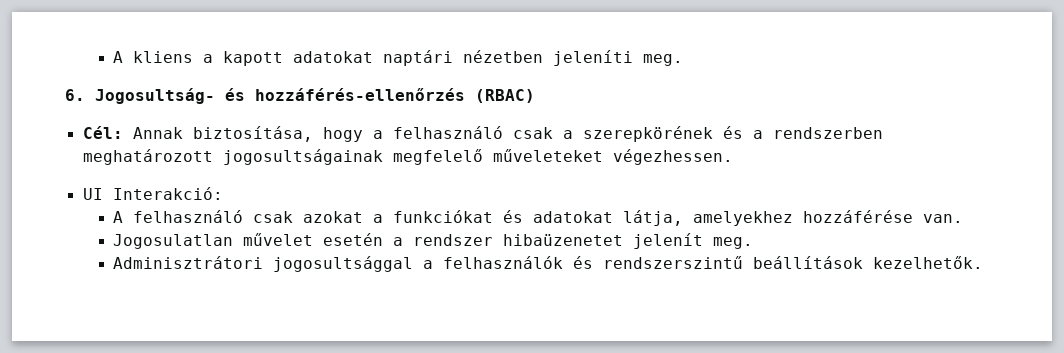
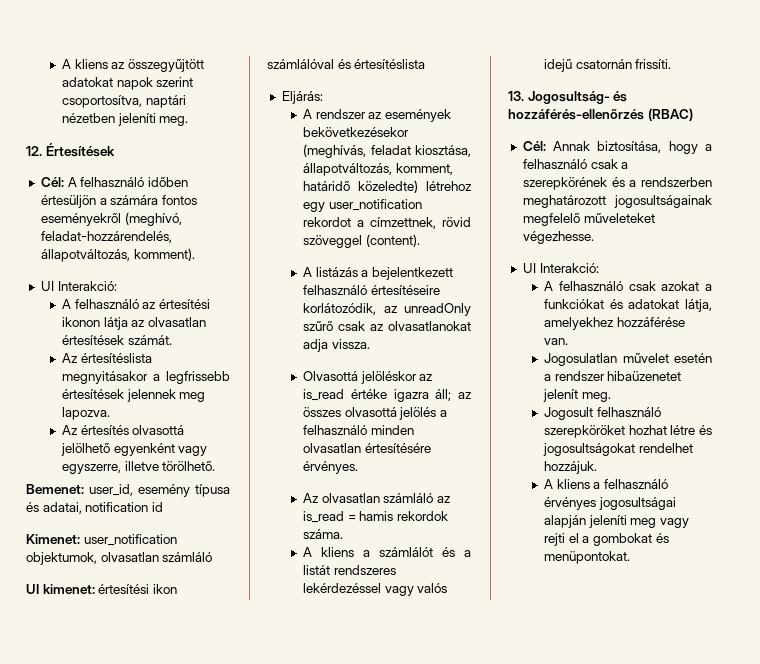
- A kliens a kapott adatokat naptári nézetben jeleníti meg.
- 6. Jogosultság- és hozzáférés-ellenőrzés (RBAC)
+ A kliens az összegyűjtött adatokat napok szerint csoportosítva, naptári nézetben jeleníti meg.
+ 12. Értesítések
+ Cél: A felhasználó időben értesüljön a számára fontos eseményekről (meghívó, feladat-hozzárendelés, állapotváltozás, komment).
+ UI Interakció:
+ A felhasználó az értesítési ikonon látja az olvasatlan értesítések számát.
+ Az értesítéslista megnyitásakor a legfrissebb értesítések jelennek meg lapozva.
+ Az értesítés olvasottá jelölhető egyenként vagy egyszerre, illetve törölhető.
+ Bemenet: user_id, esemény típusa és adatai, notification id
+ Kimenet: user_notification objektumok, olvasatlan számláló
+ UI kimenet: értesítési ikon számlálóval és értesítéslista
+ Eljárás:
+ A rendszer az események bekövetkezésekor (meghívás, feladat kiosztása, állapotváltozás, komment, határidő közeledte) létrehoz egy user_notification rekordot a címzettnek, rövid szöveggel (content).
+ A listázás a bejelentkezett felhasználó értesítéseire korlátozódik, az unreadOnly szűrő csak az olvasatlanokat adja vissza.
+ Olvasottá jelöléskor az is_read értéke igazra áll; az összes olvasottá jelölés a felhasználó minden olvasatlan értesítésére érvényes.
+ Az olvasatlan számláló az is_read = hamis rekordok száma.
+ A kliens a számlálót és a listát rendszeres lekérdezéssel vagy valós idejű csatornán frissíti.
+ 13. Jogosultság- és hozzáférés-ellenőrzés (RBAC)
- Cél: Annak biztosítása, hogy a felhasználó csak a szerepkörének és a rendszerben meghatározott jogosultságainak megfelelő műveleteket végezhessen.
+ Cél: Annak biztosítása, hogy a felhasználó csak a szerepkörének és a rendszerben meghatározott jogosultságainak megfelelő műveleteket végezhesse.
- Adminisztrátori jogosultsággal a felhasználók és rendszerszintű beállítások kezelhetők.
+ Jogosult felhasználó szerepköröket hozhat létre és jogosultságokat rendelhet hozzájuk.
+ A kliens a felhasználó érvényes jogosultságai alapján jeleníti meg vagy rejti el a gombokat és menüpontokat.

